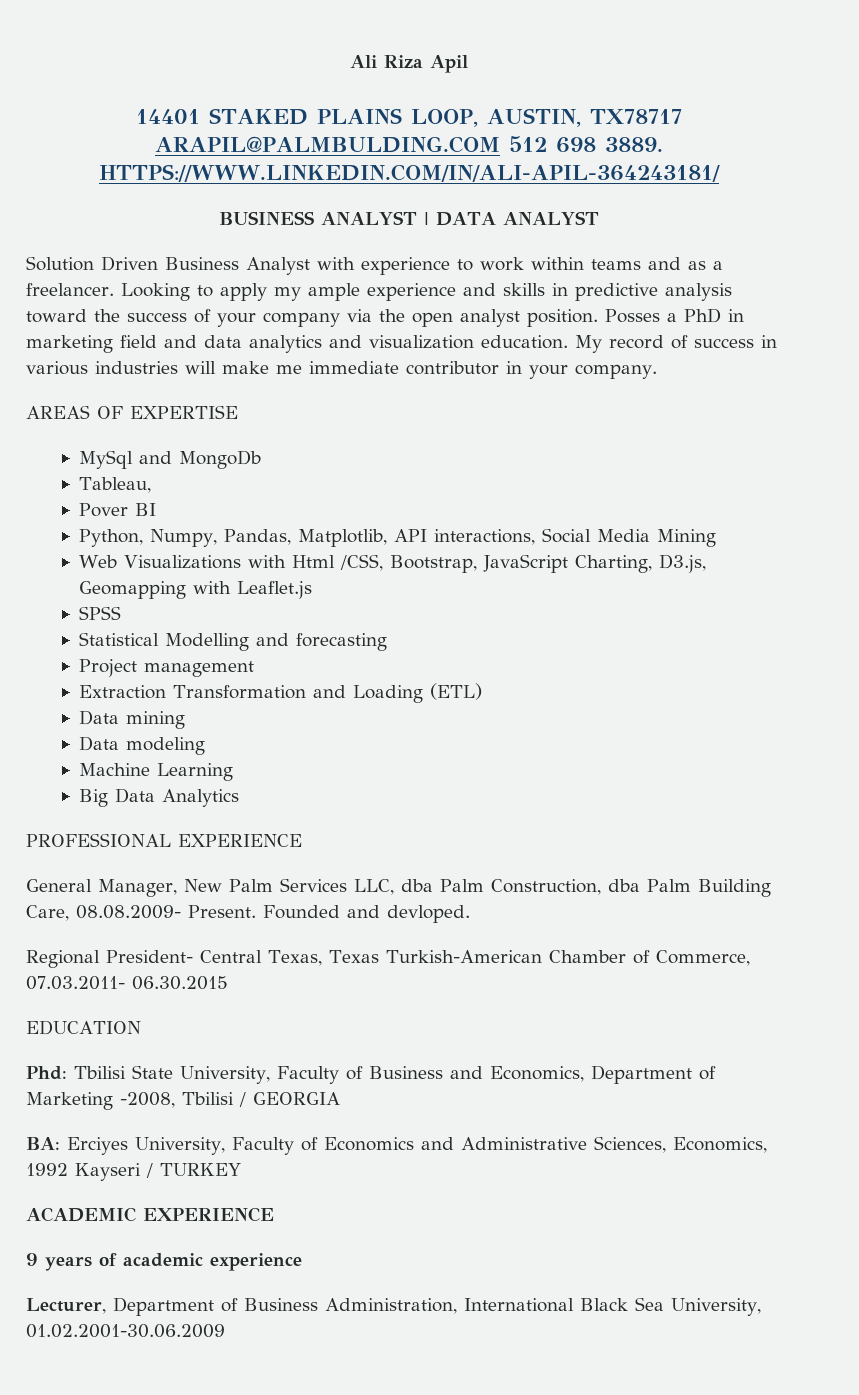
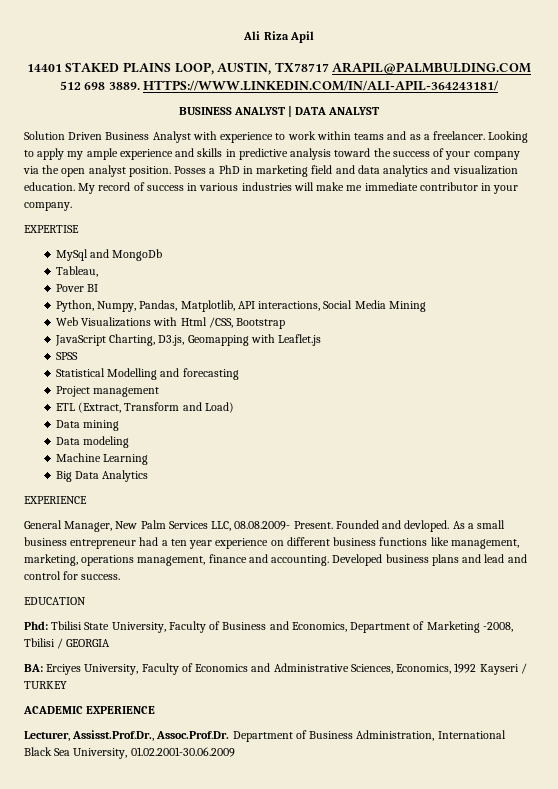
- AREAS OF EXPERTISE
+ EXPERTISE
- Web Visualizations with Html /CSS, Bootstrap, JavaScript Charting, D3.js, Geomapping with Leaflet.js
+ Web Visualizations with Html /CSS, Bootstrap
+ JavaScript Charting, D3.js, Geomapping with Leaflet.js
- Extraction Transformation and Loading (ETL)
+ ETL (Extract, Transform and Load)
  Big Data Analytics
- PROFESSIONAL EXPERIENCE
+ EXPERIENCE
- General Manager, New Palm Services LLC, dba Palm Construction, dba Palm Building Care, 08.08.2009- Present.
+ General Manager, New Palm Services LLC, 08.08.2009- Present.
- Founded and devloped.
- Regional President- Central Texas, Texas Turkish-American Chamber of Commerce, 07.03.2011- 06.30.2015
+ Founded and devloped. As a small business entrepreneur had a ten year experience on different business functions like management, marketing, operations management, finance and accounting. Developed business plans and lead and control for success.
- 9 years of academic experience
- Lecturer, Department of Business Administration, International Black Sea University, 01.02.2001-30.06.2009
+ Lecturer, Assisst.Prof.Dr., Assoc.Prof.Dr. Department of Business Administration, International Black Sea University, 01.02.2001-30.06.2009

